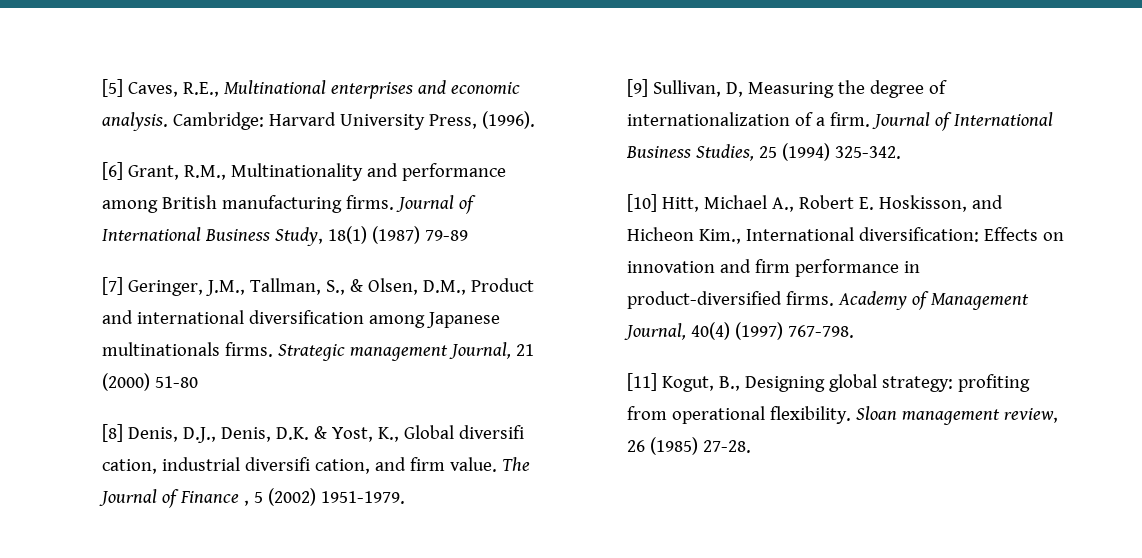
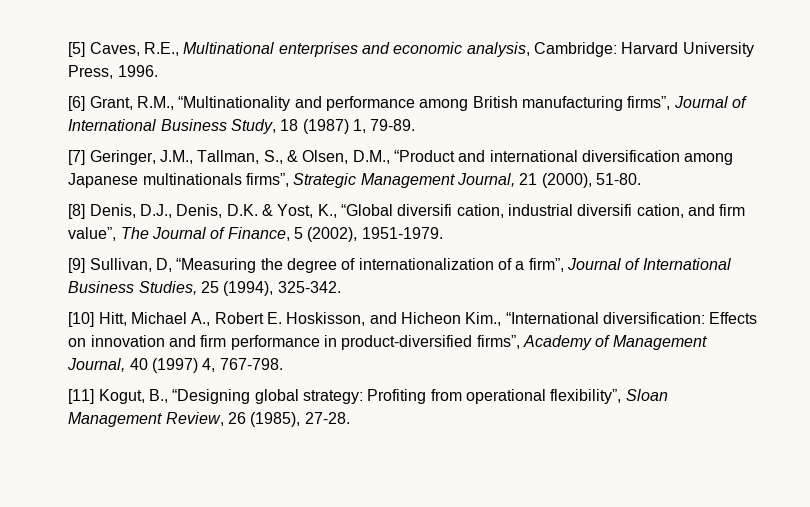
- [5] Caves, R.E., Multinational enterprises and economic analysis. Cambridge: Harvard University Press, (1996).
+ [5] Caves, R.E., Multinational enterprises and economic analysis, Cambridge: Harvard University Press, 1996.
- [6] Grant, R.M., Multinationality and performance among British manufacturing firms. Journal of International Business Study, 18(1) (1987) 79-89
+ [6] Grant, R.M., “Multinationality and performance among British manufacturing firms”, Journal of International Business Study, 18 (1987) 1, 79-89.
- [7] Geringer, J.M., Tallman, S., & Olsen, D.M., Product and international diversification among Japanese multinationals firms. Strategic management Journal, 21 (2000) 51-80
+ [7] Geringer, J.M., Tallman, S., & Olsen, D.M., “Product and international diversification among Japanese multinationals firms”, Strategic Management Journal, 21 (2000), 51-80.
- [8] Denis, D.J., Denis, D.K. & Yost, K., Global diversifi cation, industrial diversifi cation, and firm value. The Journal of Finance , 5 (2002) 1951-1979.
+ [8] Denis, D.J., Denis, D.K. & Yost, K., “Global diversifi cation, industrial diversifi cation, and firm value”, The Journal of Finance, 5 (2002), 1951-1979.
- [9] Sullivan, D, Measuring the degree of internationalization of a firm. Journal of International Business Studies, 25 (1994) 325-342.
+ [9] Sullivan, D, “Measuring the degree of internationalization of a firm”, Journal of International Business Studies, 25 (1994), 325-342.
- [10] Hitt, Michael A., Robert E. Hoskisson, and Hicheon Kim., International diversification: Effects on innovation and firm performance in product-diversified firms. Academy of Management Journal, 40(4) (1997) 767-798.
+ [10] Hitt, Michael A., Robert E. Hoskisson, and Hicheon Kim., “International diversification: Effects on innovation and firm performance in product-diversified firms”, Academy of Management Journal, 40 (1997) 4, 767-798.
- [11] Kogut, B., Designing global strategy: profiting from operational flexibility. Sloan management review, 26 (1985) 27-28.
+ [11] Kogut, B., “Designing global strategy: Profiting from operational flexibility”, Sloan Management Review, 26 (1985), 27-28.

